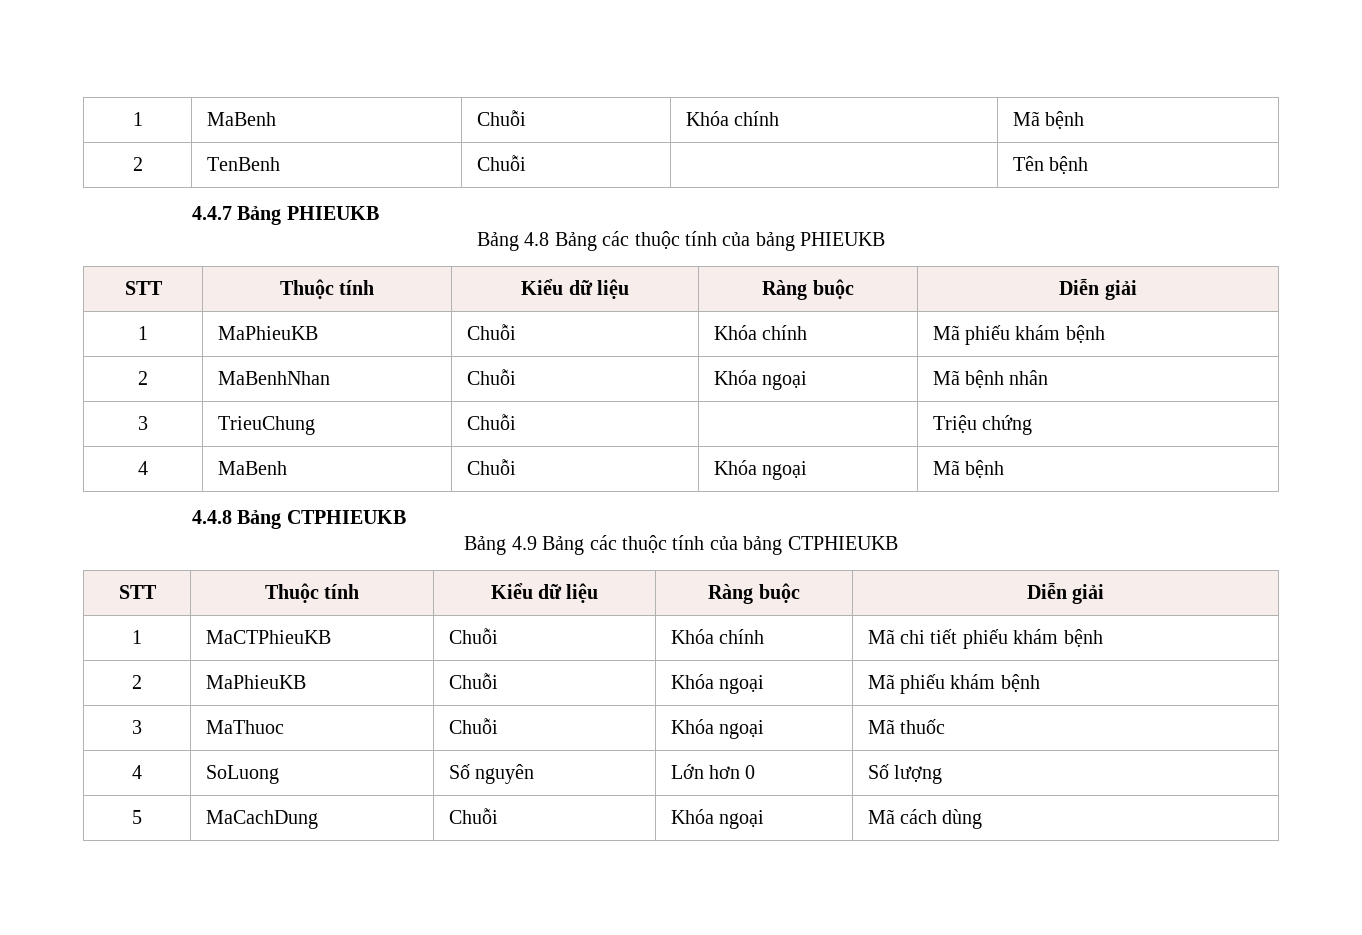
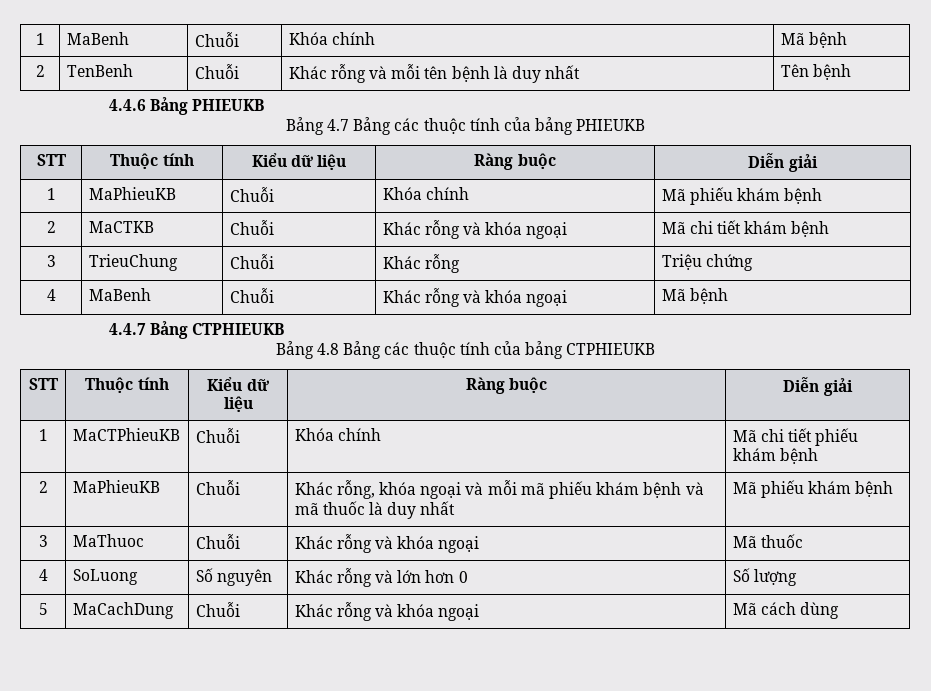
- 2 | TenBenh | Chuỗi | | Tên bệnh
+ 2 | TenBenh | Chuỗi | Khác rỗng và mỗi tên bệnh là duy nhất | Tên bệnh
- 4.4.7 Bảng PHIEUKB
+ 4.4.6 Bảng PHIEUKB
- Bảng 4.8 Bảng các thuộc tính của bảng PHIEUKB
+ Bảng 4.7 Bảng các thuộc tính của bảng PHIEUKB
- 2 | MaBenhNhan | Chuỗi | Khóa ngoại | Mã bệnh nhân
+ 2 | MaCTKB | Chuỗi | Khác rỗng và khóa ngoại | Mã chi tiết khám bệnh
- 3 | TrieuChung | Chuỗi | | Triệu chứng
+ 3 | TrieuChung | Chuỗi | Khác rỗng | Triệu chứng
- 4 | MaBenh | Chuỗi | Khóa ngoại | Mã bệnh
+ 4 | MaBenh | Chuỗi | Khác rỗng và khóa ngoại | Mã bệnh
- 4.4.8 Bảng CTPHIEUKB
+ 4.4.7 Bảng CTPHIEUKB
- Bảng 4.9 Bảng các thuộc tính của bảng CTPHIEUKB
+ Bảng 4.8 Bảng các thuộc tính của bảng CTPHIEUKB
- 2 | MaPhieuKB | Chuỗi | Khóa ngoại | Mã phiếu khám bệnh
+ 2 | MaPhieuKB | Chuỗi | Khác rỗng, khóa ngoại và mỗi mã phiếu khám bệnh và mã thuốc là duy nhất | Mã phiếu khám bệnh
- 3 | MaThuoc | Chuỗi | Khóa ngoại | Mã thuốc
+ 3 | MaThuoc | Chuỗi | Khác rỗng và khóa ngoại | Mã thuốc
- 4 | SoLuong | Số nguyên | Lớn hơn 0 | Số lượng
+ 4 | SoLuong | Số nguyên | Khác rỗng và lớn hơn 0 | Số lượng
- 5 | MaCachDung | Chuỗi | Khóa ngoại | Mã cách dùng
+ 5 | MaCachDung | Chuỗi | Khác rỗng và khóa ngoại | Mã cách dùng

